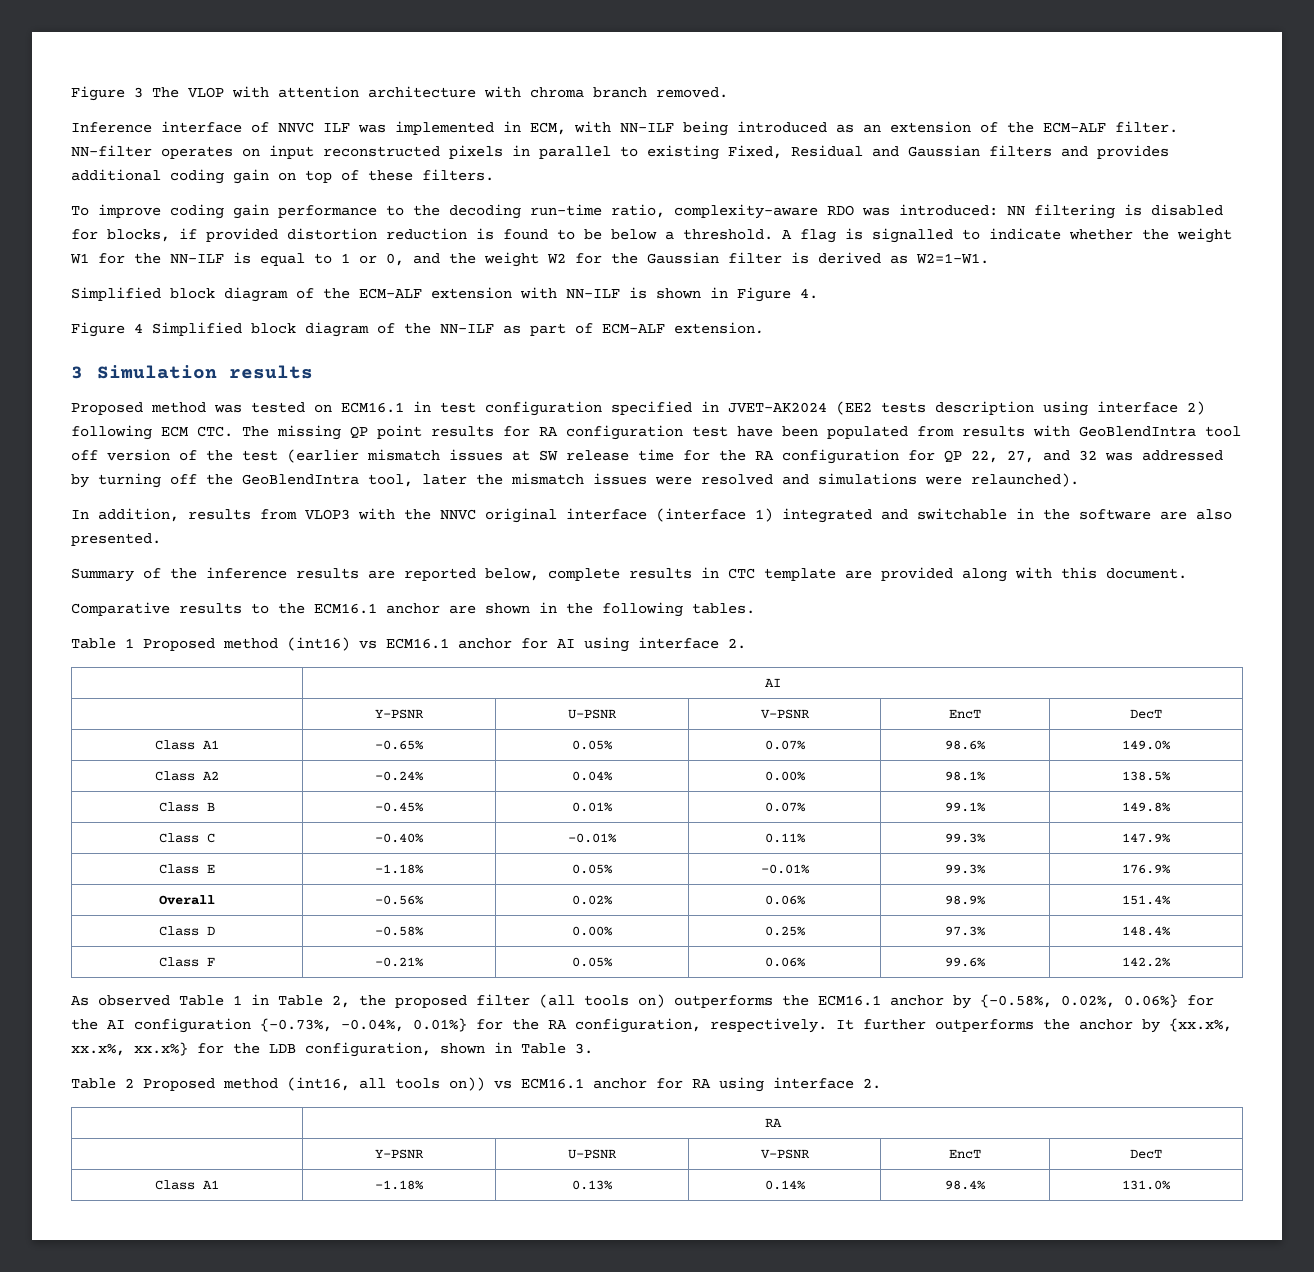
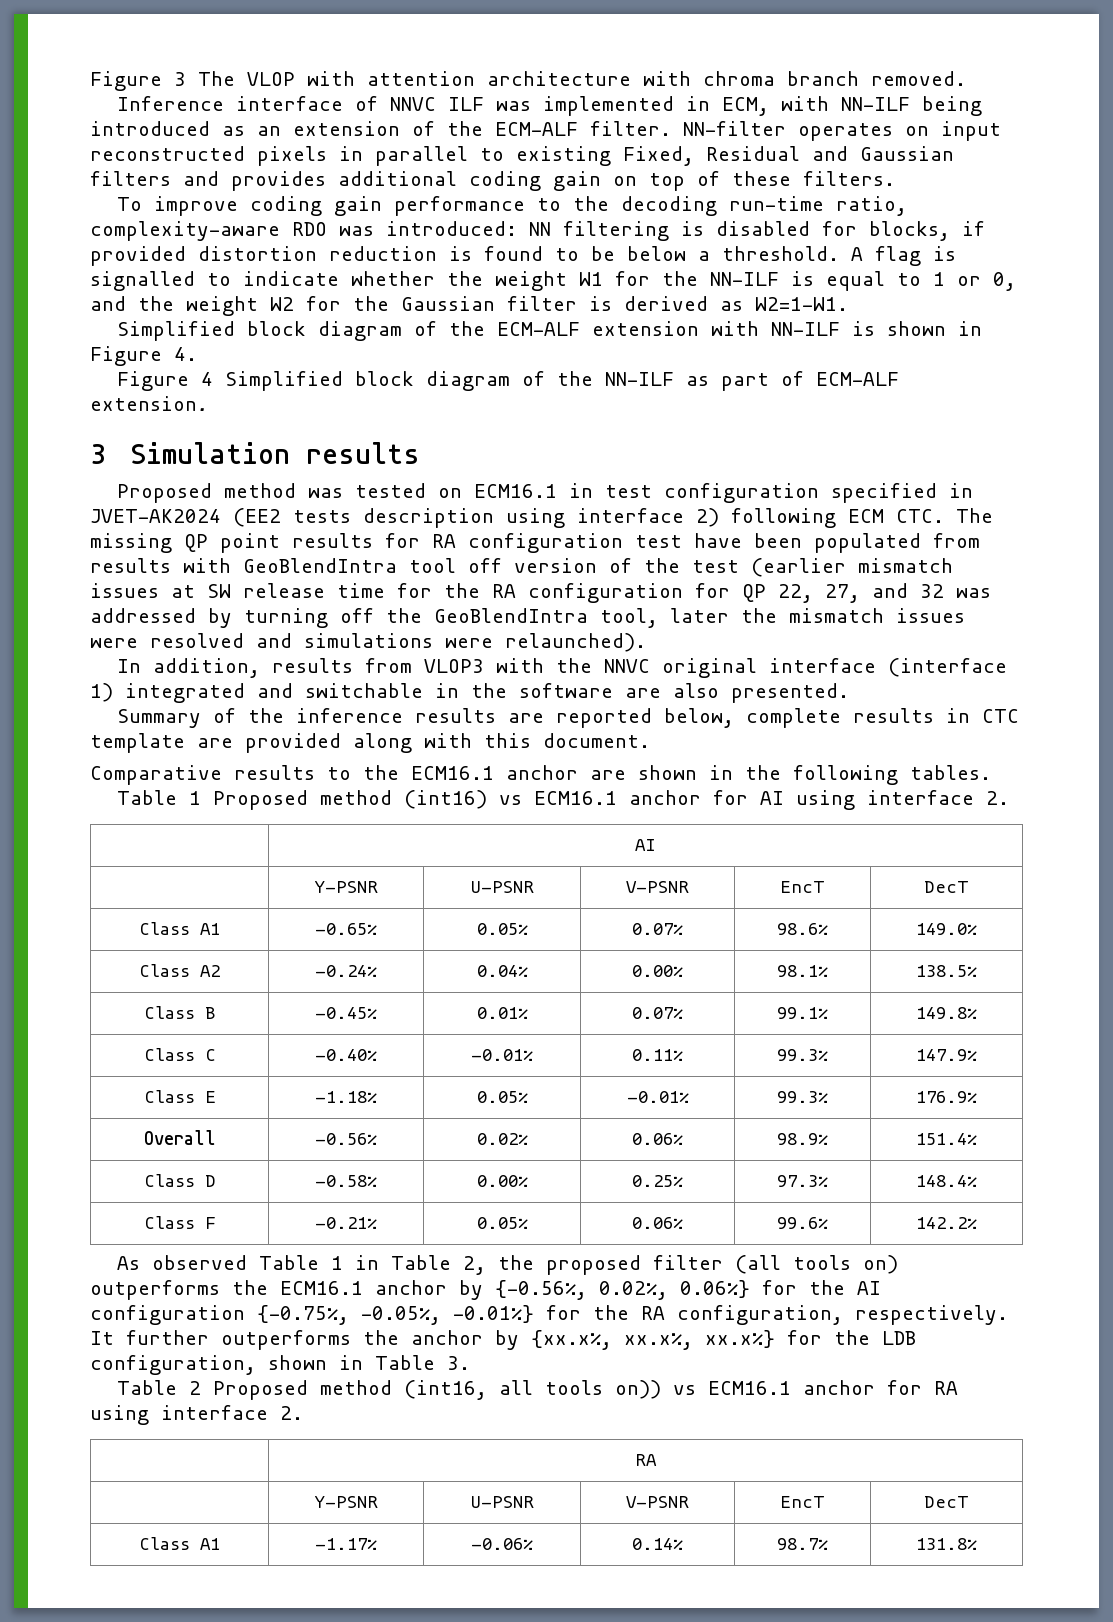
- As observed Table 1 in Table 2, the proposed filter (all tools on) outperforms the ECM16.1 anchor by {-0.58%, 0.02%, 0.06%} for the AI configuration {-0.73%, -0.04%, 0.01%} for the RA configuration, respectively.
+ As observed Table 1 in Table 2, the proposed filter (all tools on) outperforms the ECM16.1 anchor by {-0.56%, 0.02%, 0.06%} for the AI configuration {-0.75%, -0.05%, -0.01%} for the RA configuration, respectively.
- Class A1 | -1.18% | 0.13% | 0.14% | 98.4% | 131.0%
+ Class A1 | -1.17% | -0.06% | 0.14% | 98.7% | 131.8%

